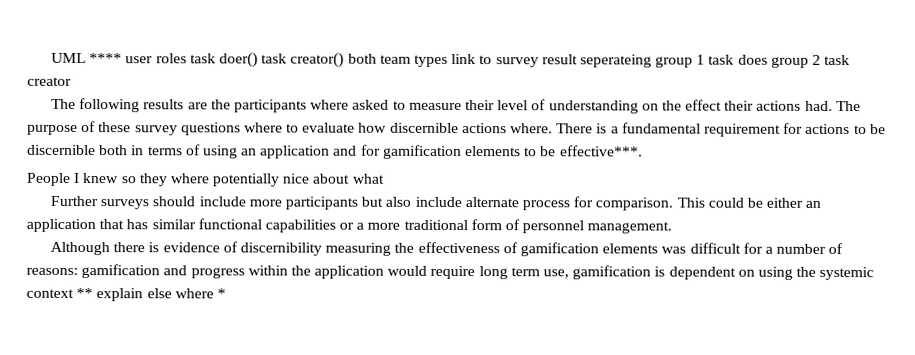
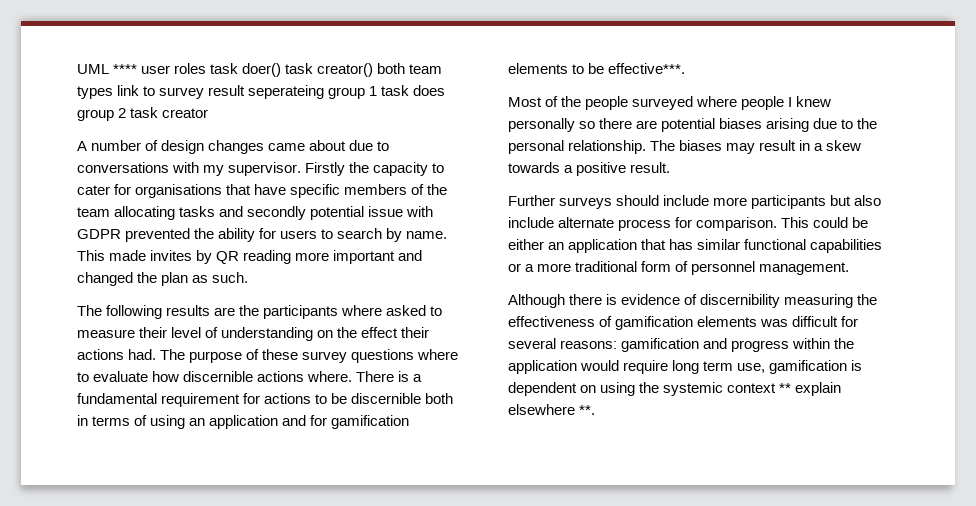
+ A number of design changes came about due to conversations with my supervisor. Firstly the capacity to cater for organisations that have specific members of the team allocating tasks and secondly potential issue with GDPR prevented the ability for users to search by name. This made invites by QR reading more important and changed the plan as such.
- People I knew so they where potentially nice about what
+ Most of the people surveyed where people I knew personally so there are potential biases arising due to the personal relationship. The biases may result in a skew towards a positive result.
- Although there is evidence of discernibility measuring the effectiveness of gamification elements was difficult for a number of reasons: gamification and progress within the application would require long term use, gamification is dependent on using the systemic context ** explain else where *
+ Although there is evidence of discernibility measuring the effectiveness of gamification elements was difficult for several reasons: gamification and progress within the application would require long term use, gamification is dependent on using the systemic context ** explain elsewhere **.

